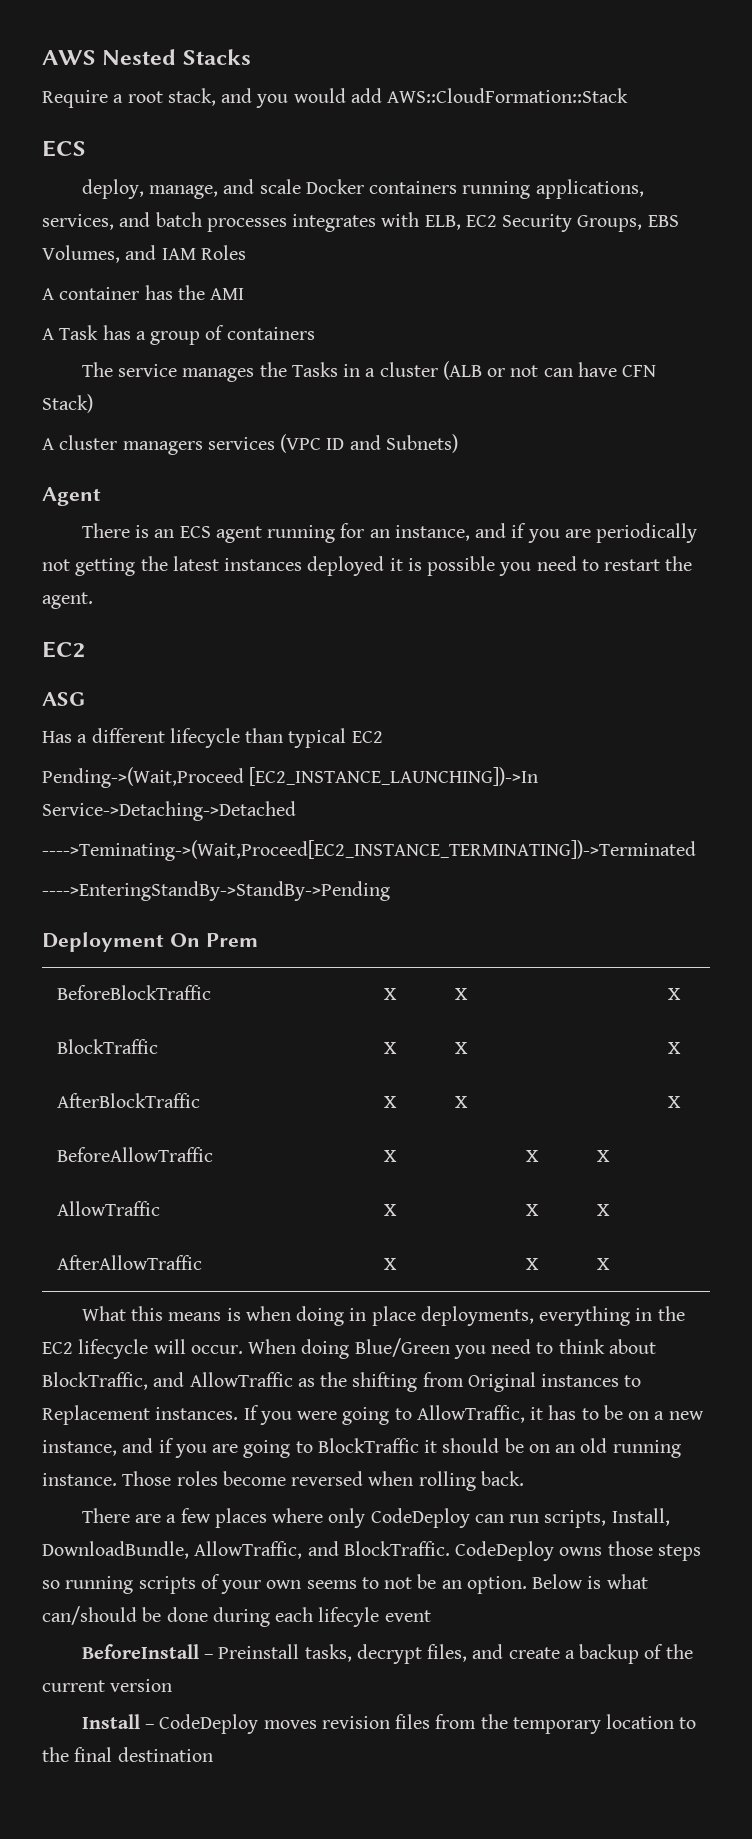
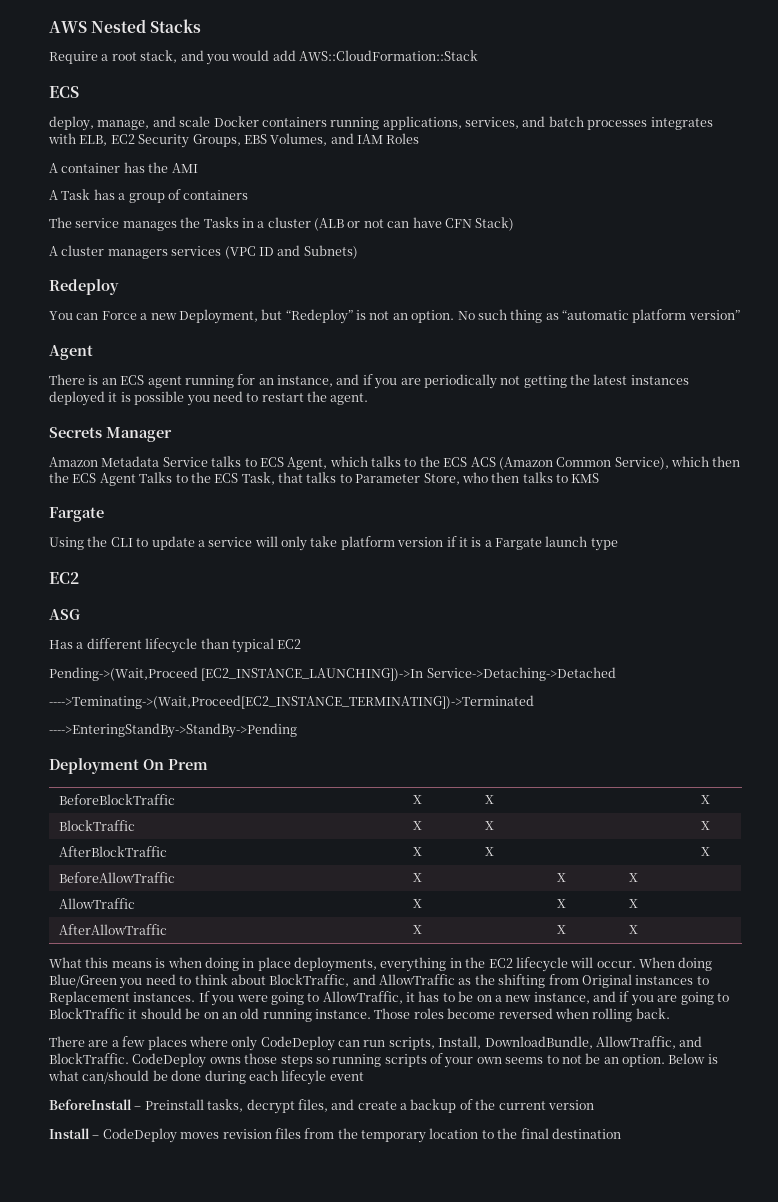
+ Redeploy
+ You can Force a new Deployment, but “Redeploy” is not an option. No such thing as “automatic platform version”
+ Secrets Manager
+ Amazon Metadata Service talks to ECS Agent, which talks to the ECS ACS (Amazon Common Service), which then the ECS Agent Talks to the ECS Task, that talks to Parameter Store, who then talks to KMS
+ Fargate
+ Using the CLI to update a service will only take platform version if it is a Fargate launch type

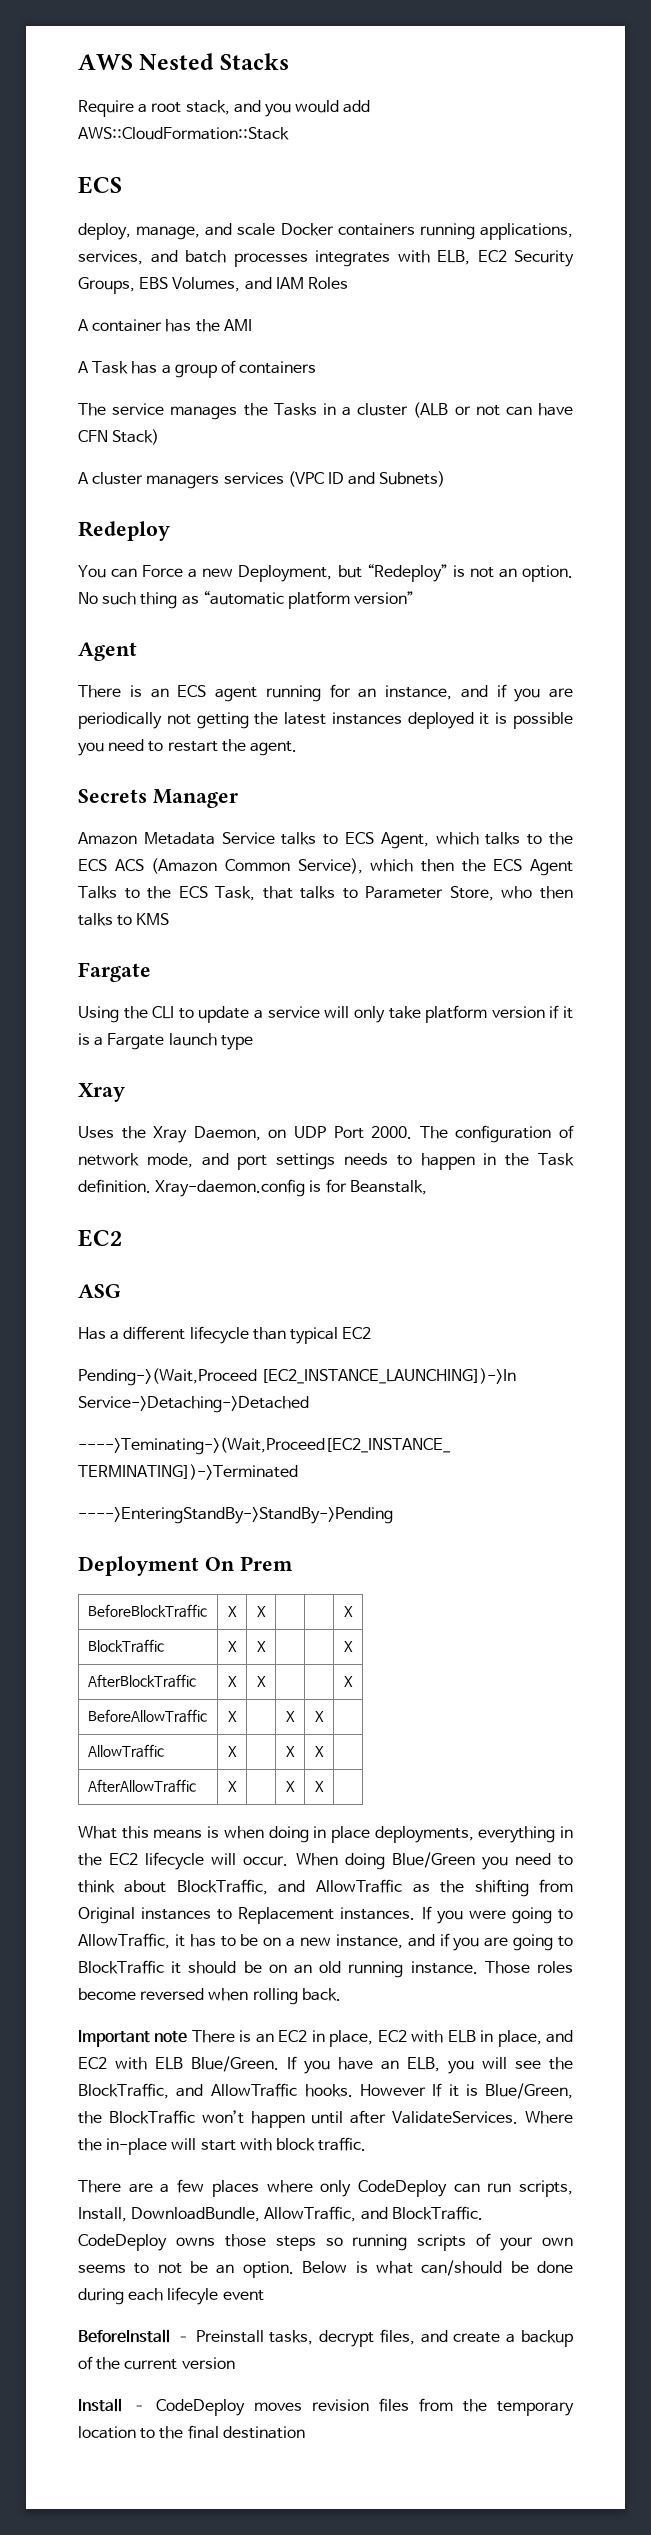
  Using the CLI to update a service will only take platform version if it is a Fargate launch type
+ Xray
+ Uses the Xray Daemon, on UDP Port 2000. The configuration of network mode, and port settings needs to happen in the Task definition. Xray-daemon.config is for Beanstalk,
+ Important note There is an EC2 in place, EC2 with ELB in place, and EC2 with ELB Blue/Green. If you have an ELB, you will see the BlockTraffic, and AllowTraffic hooks. However If it is Blue/Green, the BlockTraffic won’t happen until after ValidateServices. Where the in-place will start with block traffic.

